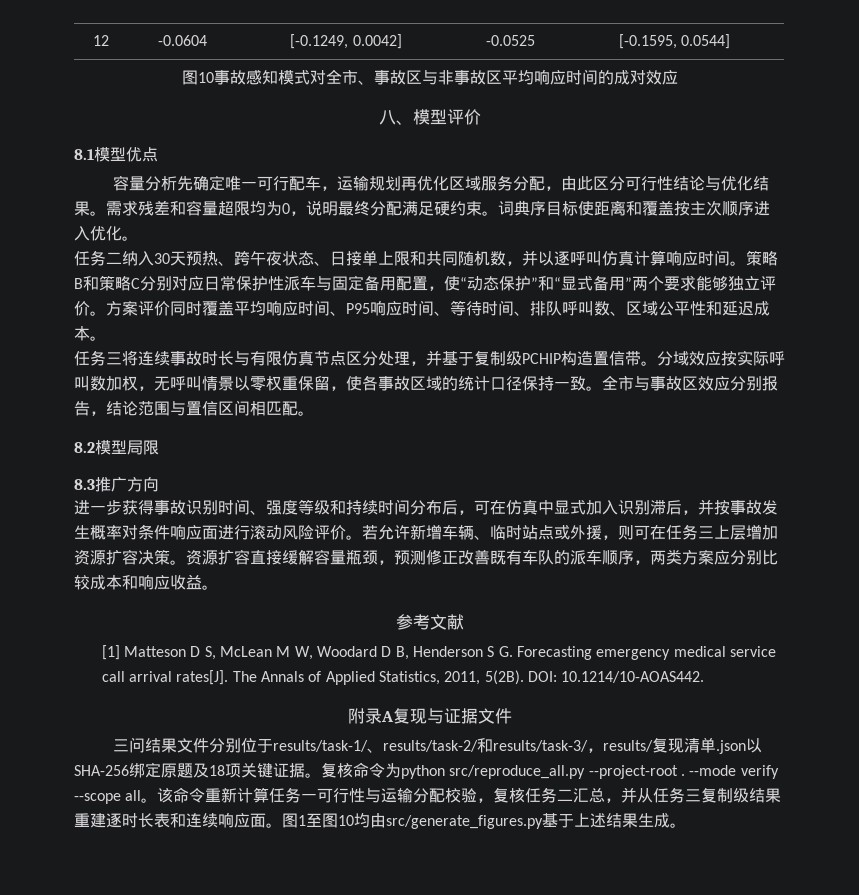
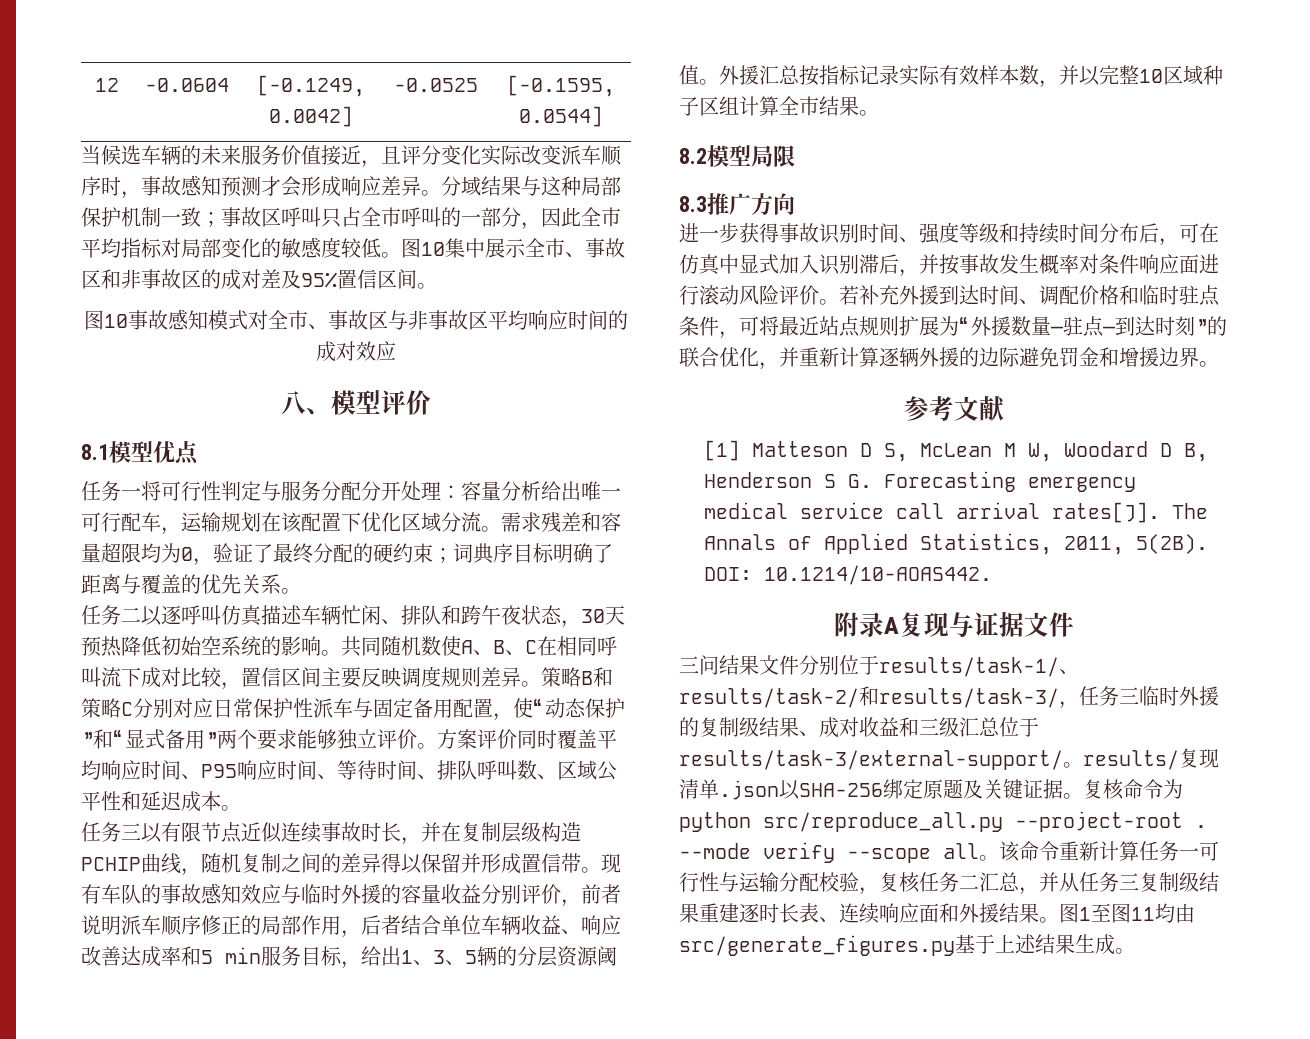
+ 当候选车辆的未来服务价值接近，且评分变化实际改变派车顺序时，事故感知预测才会形成响应差异。分域结果与这种局部保护机制一致；事故区呼叫只占全市呼叫的一部分，因此全市平均指标对局部变化的敏感度较低。图10集中展示全市、事故区和非事故区的成对差及95%置信区间。
- 容量分析先确定唯一可行配车，运输规划再优化区域服务分配，由此区分可行性结论与优化结果。
+ 任务一将可行性判定与服务分配分开处理：容量分析给出唯一可行配车，运输规划在该配置下优化区域分流。
- 需求残差和容量超限均为0，说明最终分配满足硬约束。词典序目标使距离和覆盖按主次顺序进入优化。
- 任务二纳入30天预热、跨午夜状态、日接单上限和共同随机数，并以逐呼叫仿真计算响应时间。
+ 需求残差和容量超限均为0，验证了最终分配的硬约束；词典序目标明确了距离与覆盖的优先关系。
+ 任务二以逐呼叫仿真描述车辆忙闲、排队和跨午夜状态，30天预热降低初始空系统的影响。共同随机数使A、B、C在相同呼叫流下成对比较，置信区间主要反映调度规则差异。
- 任务三将连续事故时长与有限仿真节点区分处理，并基于复制级PCHIP构造置信带。分域效应按实际呼叫数加权，无呼叫情景以零权重保留，使各事故区域的统计口径保持一致。全市与事故区效应分别报告，结论范围与置信区间相匹配。
+ 任务三以有限节点近似连续事故时长，并在复制层级构造PCHIP曲线，随机复制之间的差异得以保留并形成置信带。现有车队的事故感知效应与临时外援的容量收益分别评价，前者说明派车顺序修正的局部作用，后者结合单位车辆收益、响应改善达成率和5 min服务目标，给出1、3、5辆的分层资源阈值。外援汇总按指标记录实际有效样本数，并以完整10区域种子区组计算全市结果。
- 若允许新增车辆、临时站点或外援，则可在任务三上层增加资源扩容决策。资源扩容直接缓解容量瓶颈，预测修正改善既有车队的派车顺序，两类方案应分别比较成本和响应收益。
+ 若补充外援到达时间、调配价格和临时驻点条件，可将最近站点规则扩展为“外援数量—驻点—到达时刻”的联合优化，并重新计算逐辆外援的边际避免罚金和增援边界。
- 三问结果文件分别位于results/task-1/、results/task-2/和results/task-3/，results/复现清单.json以SHA-256绑定原题及18项关键证据。
+ 三问结果文件分别位于results/task-1/、results/task-2/和results/task-3/，任务三临时外援的复制级结果、成对收益和三级汇总位于results/task-3/external-support/。results/复现清单.json以SHA-256绑定原题及关键证据。
- 该命令重新计算任务一可行性与运输分配校验，复核任务二汇总，并从任务三复制级结果重建逐时长表和连续响应面。
+ 该命令重新计算任务一可行性与运输分配校验，复核任务二汇总，并从任务三复制级结果重建逐时长表、连续响应面和外援结果。
- 图1至图10均由src/generate_figures.py基于上述结果生成。
+ 图1至图11均由src/generate_figures.py基于上述结果生成。

